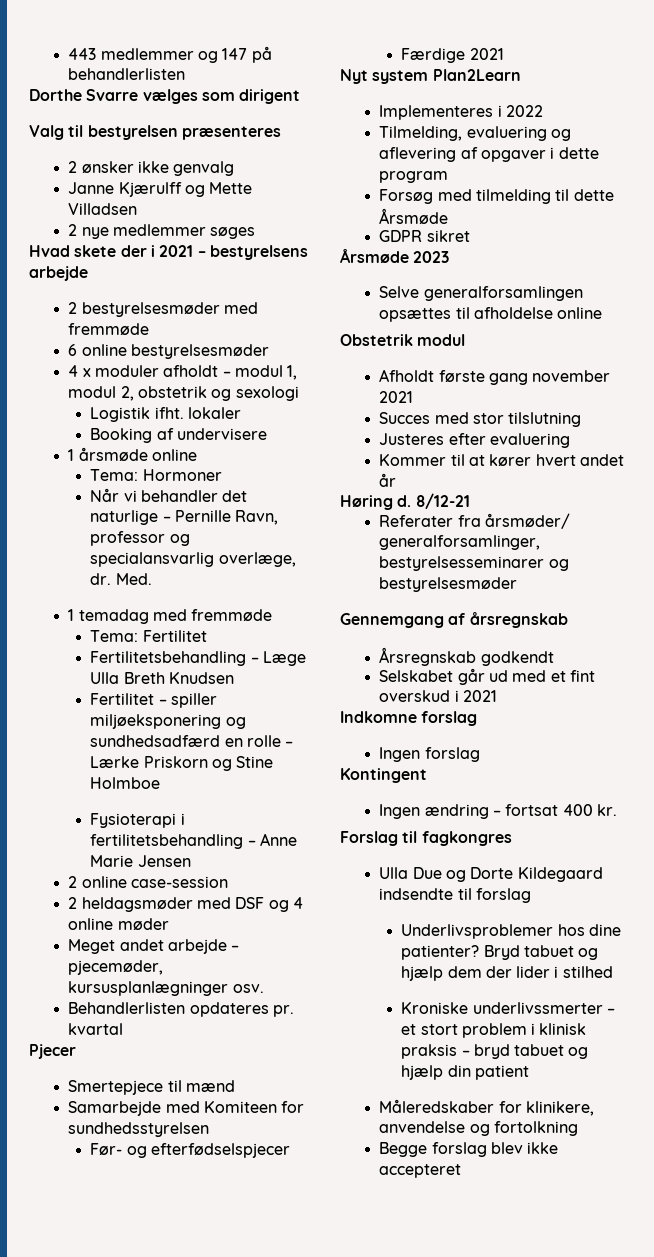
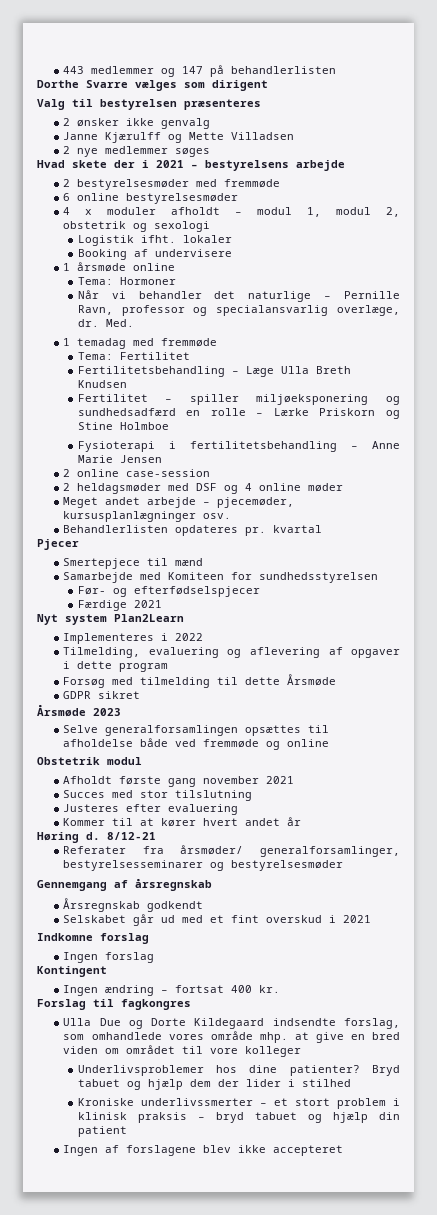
- Selve generalforsamlingen opsættes til afholdelse online
+ Selve generalforsamlingen opsættes til afholdelse både ved fremmøde og online
- Ulla Due og Dorte Kildegaard indsendte til forslag
+ Ulla Due og Dorte Kildegaard indsendte forslag, som omhandlede vores område mhp. at give en bred viden om området til vore kolleger
- Måleredskaber for klinikere, anvendelse og fortolkning
- Begge forslag blev ikke accepteret
+ Ingen af forslagene blev ikke accepteret

